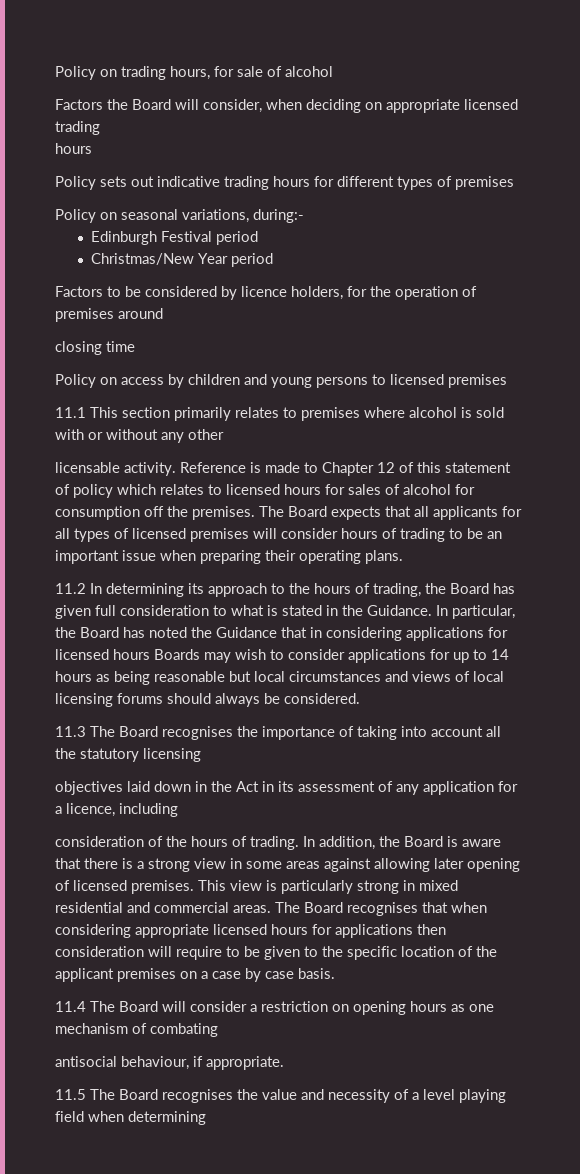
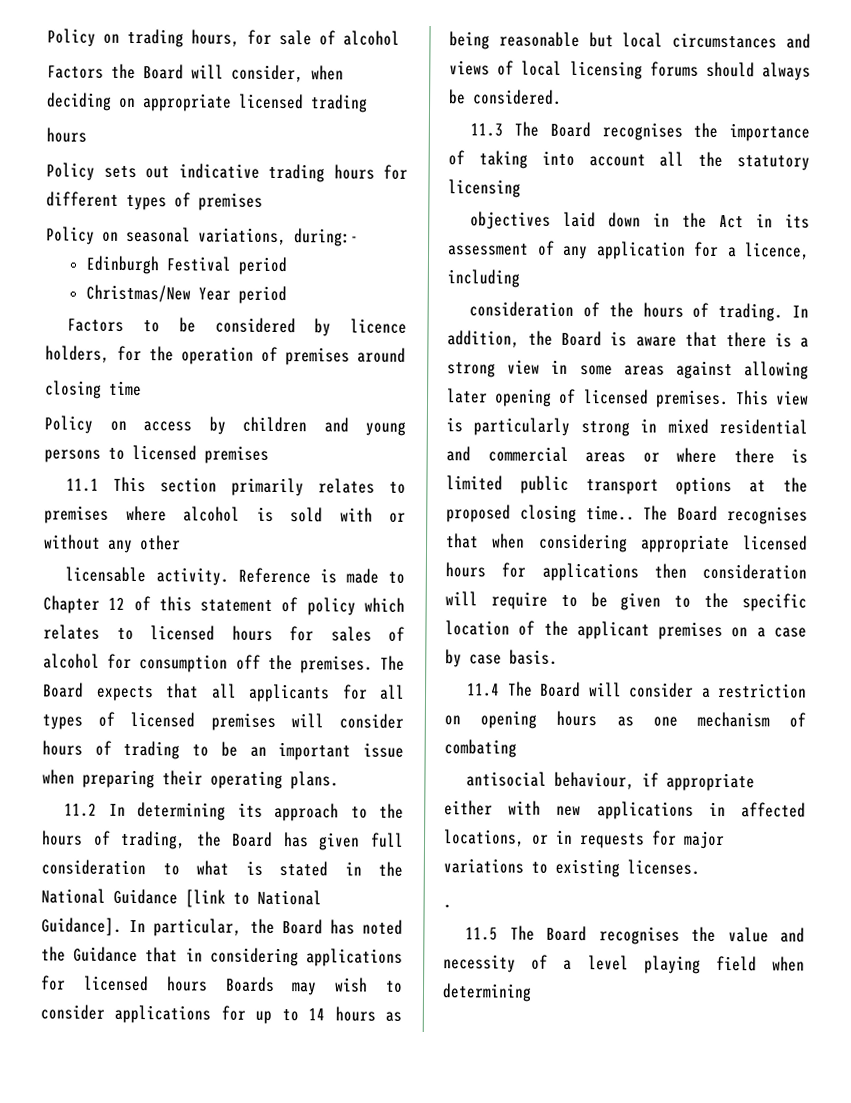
- 11.2 In determining its approach to the hours of trading, the Board has given full consideration to what is stated in the Guidance.
+ 11.2 In determining its approach to the hours of trading, the Board has given full consideration to what is stated in the National Guidance [link to National Guidance].
- This view is particularly strong in mixed residential and commercial areas.
+ This view is particularly strong in mixed residential and commercial areas or where there is limited public transport options at the proposed closing time..
- antisocial behaviour, if appropriate.
+ antisocial behaviour, if appropriate either with new applications in affected locations, or in requests for major variations to existing licenses.
+ .

